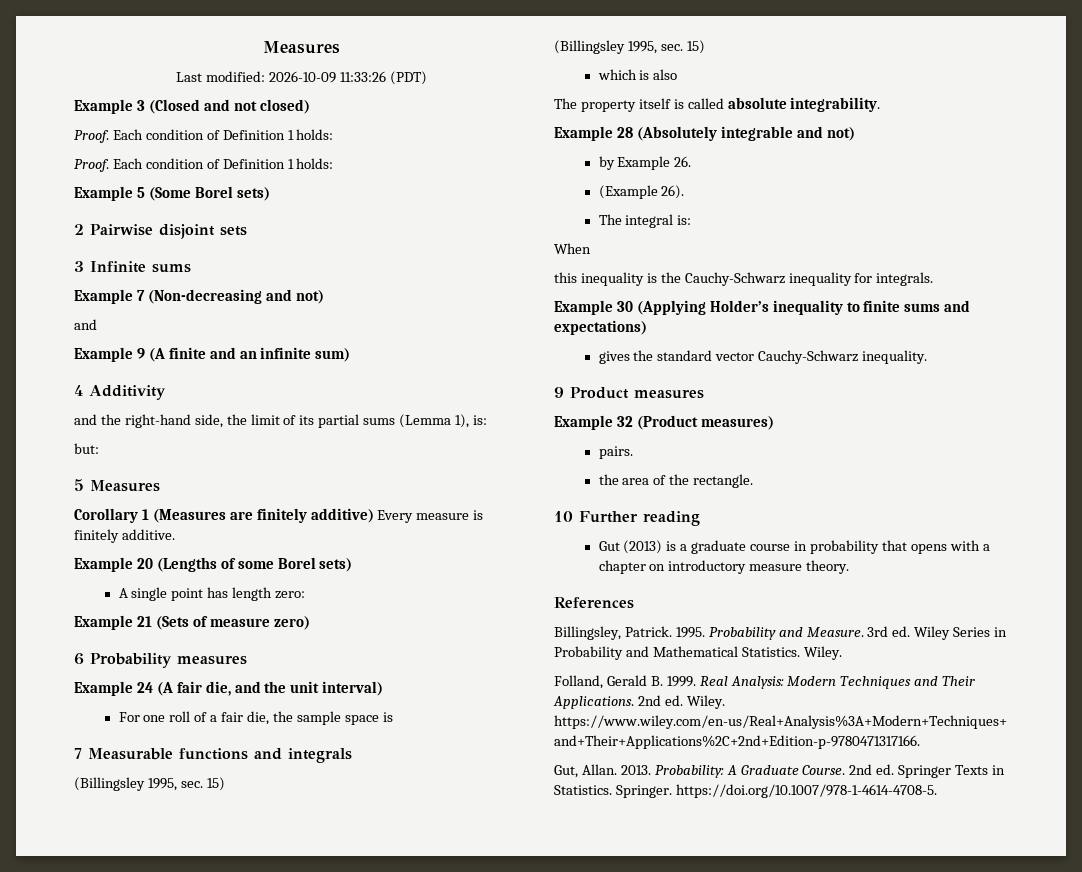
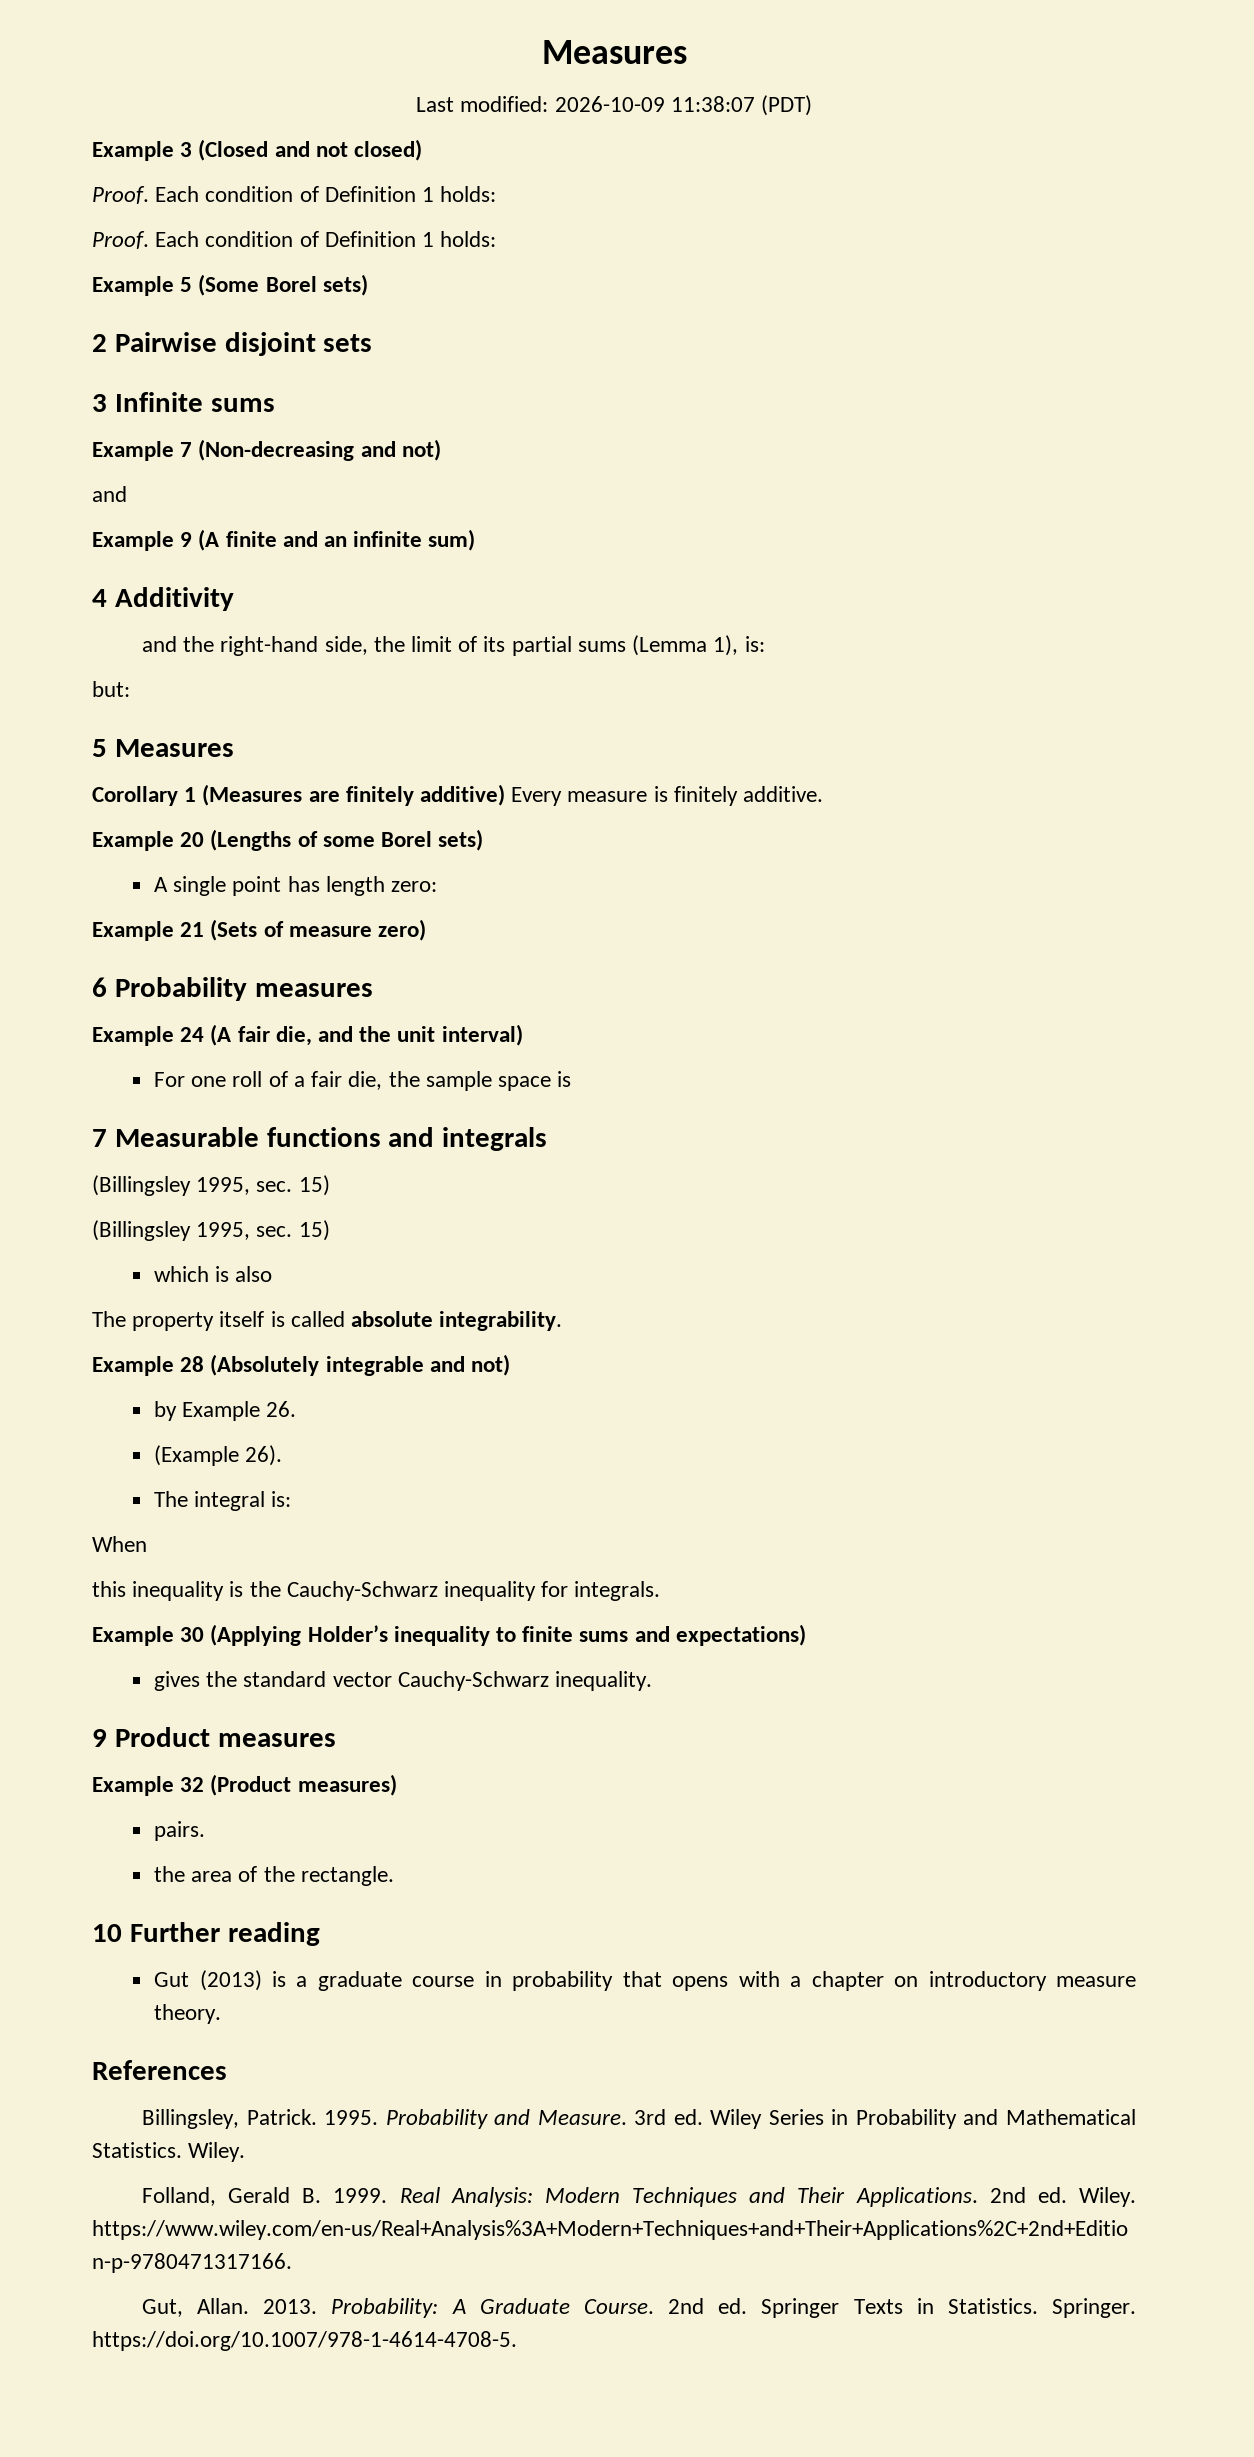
- Last modified: 2026-10-09 11:33:26 (PDT)
+ Last modified: 2026-10-09 11:38:07 (PDT)

